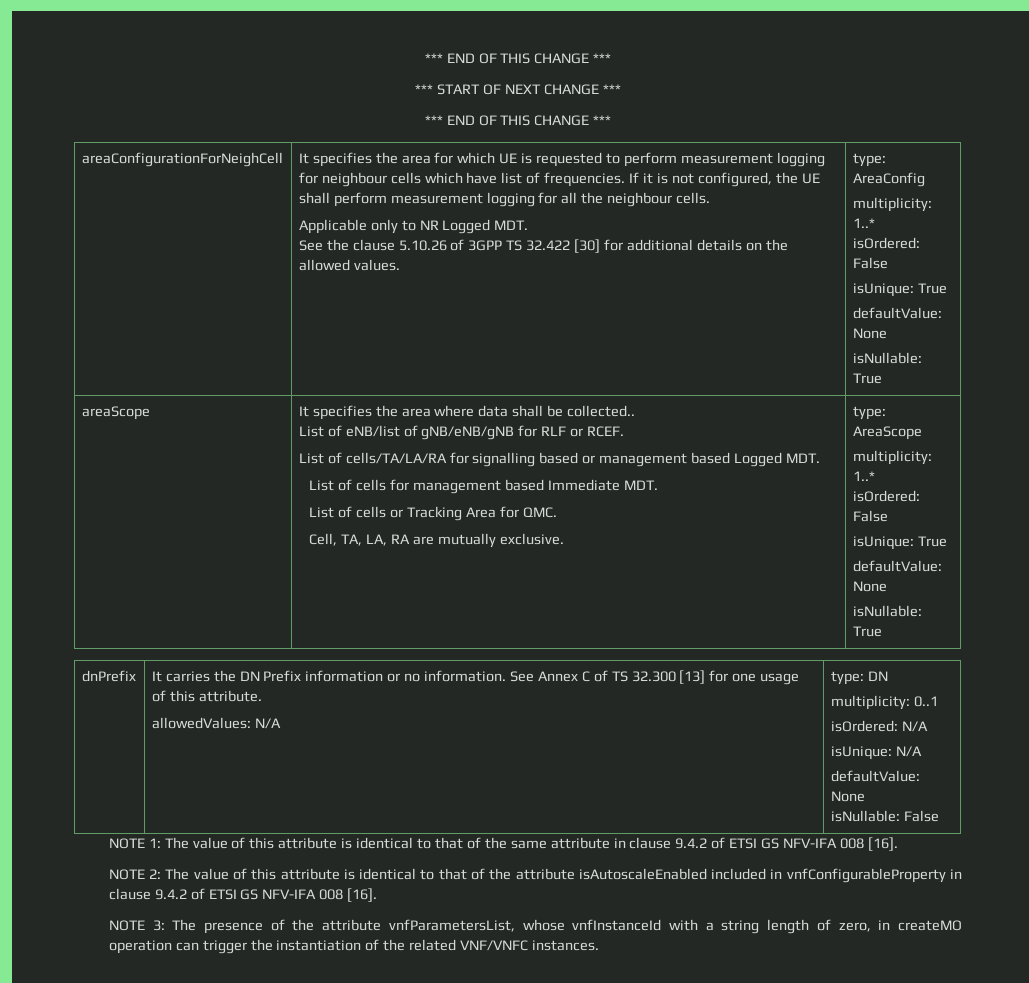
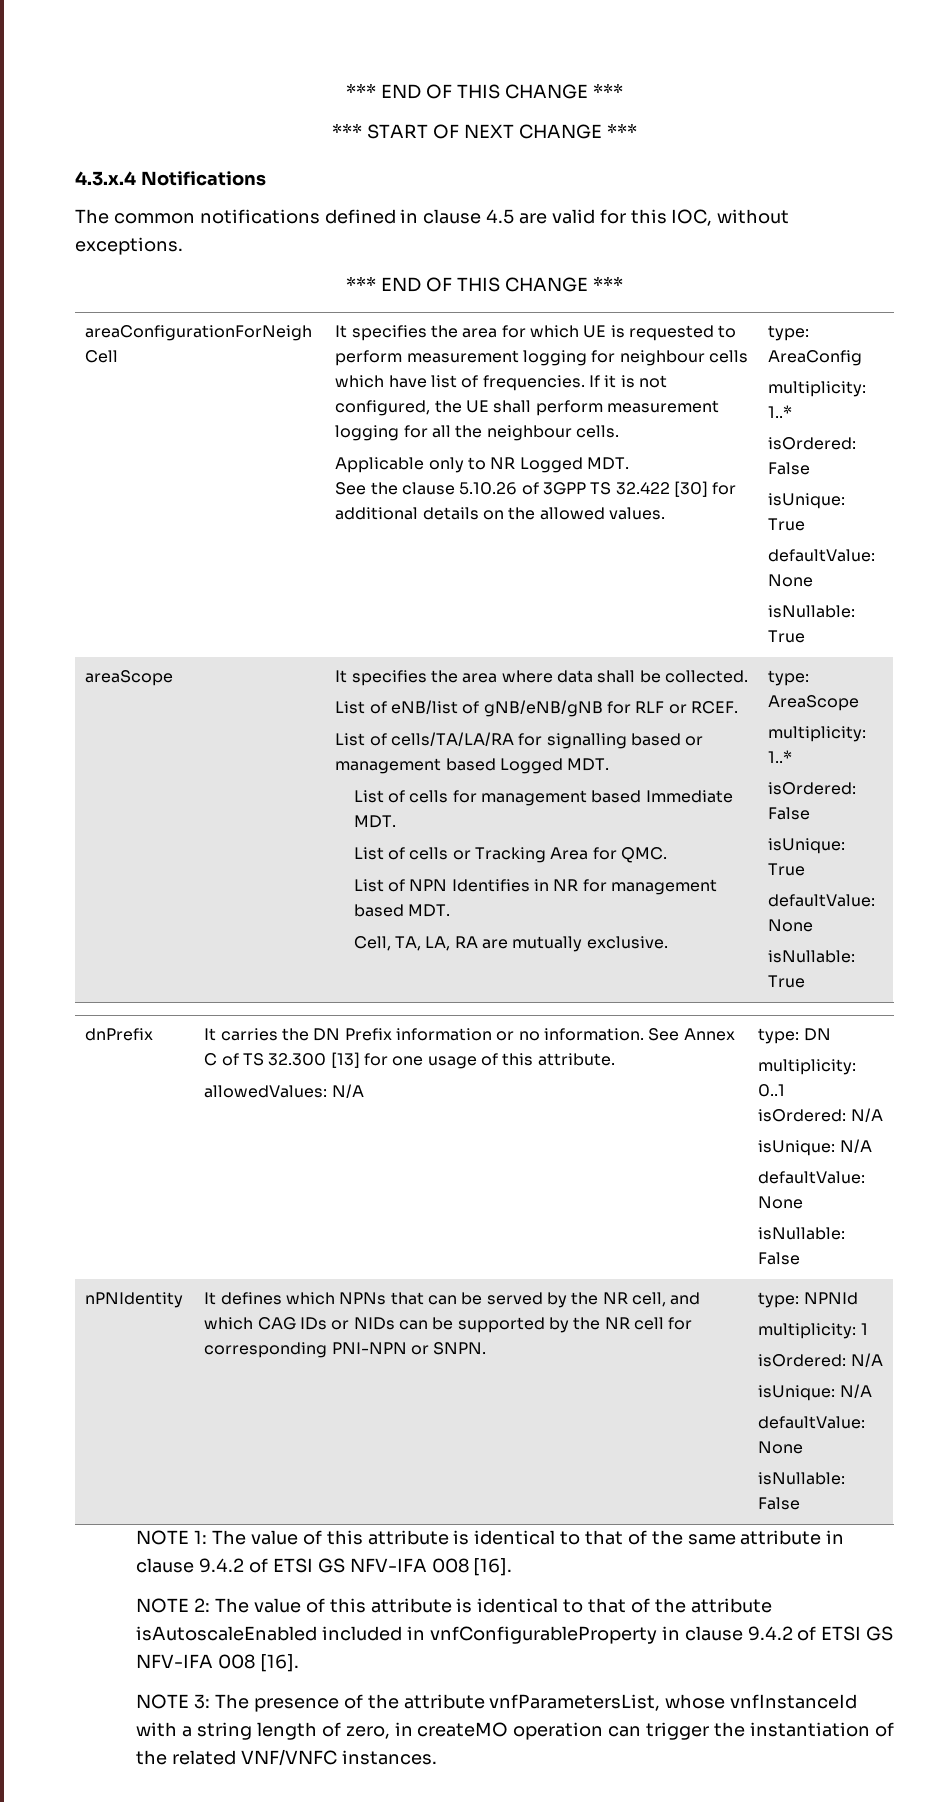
+ 4.3.x.4 Notifications
+ The common notifications defined in clause 4.5 are valid for this IOC, without exceptions.
- It specifies the area where data shall be collected..
+ It specifies the area where data shall be collected.
+ List of NPN Identifies in NR for management based MDT.
+ nPNIdentity | It defines which NPNs that can be served by the NR cell, and which CAG IDs or NIDs can be supported by the NR cell for corresponding PNI-NPN or SNPN. | type: NPNId
+ multiplicity: 1
+ isOrdered: N/A
+ isUnique: N/A
+ defaultValue: None
+ isNullable: False

